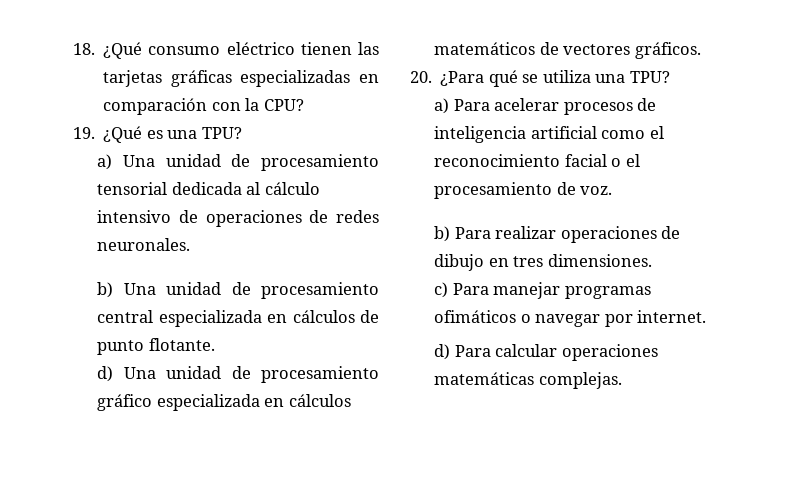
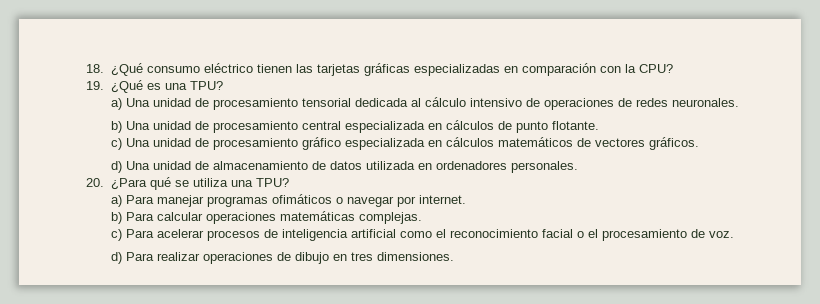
- d) Una unidad de procesamiento gráfico especializada en cálculos matemáticos de vectores gráficos.
+ c) Una unidad de procesamiento gráfico especializada en cálculos matemáticos de vectores gráficos.
+ d) Una unidad de almacenamiento de datos utilizada en ordenadores personales.
- a) Para acelerar procesos de inteligencia artificial como el reconocimiento facial o el procesamiento de voz.
+ a) Para manejar programas ofimáticos o navegar por internet.
+ b) Para calcular operaciones matemáticas complejas.
+ c) Para acelerar procesos de inteligencia artificial como el reconocimiento facial o el procesamiento de voz.
- b) Para realizar operaciones de dibujo en tres dimensiones.
+ d) Para realizar operaciones de dibujo en tres dimensiones.
- c) Para manejar programas ofimáticos o navegar por internet.
- d) Para calcular operaciones matemáticas complejas.

